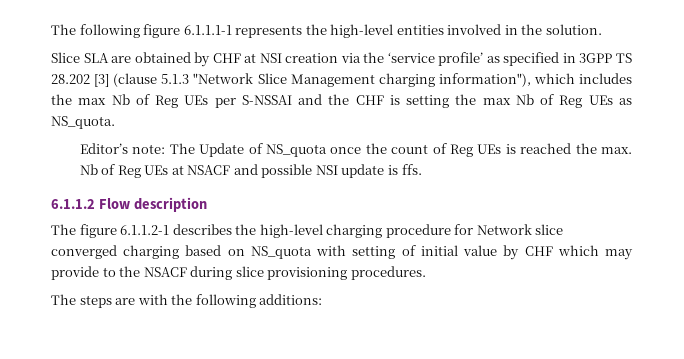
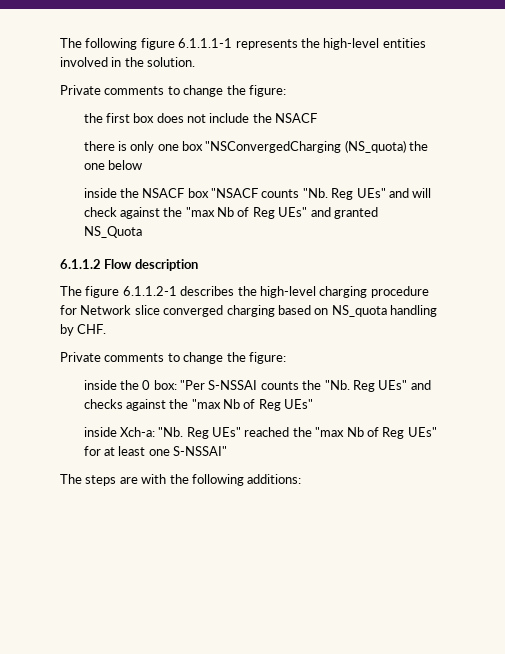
  The following figure 6.1.1.1-1 represents the high-level entities involved in the solution.
- Slice SLA are obtained by CHF at NSI creation via the ‘service profile’ as specified in 3GPP TS 28.202 [3] (clause 5.1.3 "Network Slice Management charging information"), which includes the max Nb of Reg UEs per S-NSSAI and the CHF is setting the max Nb of Reg UEs as NS_quota.
- Editor’s note: The Update of NS_quota once the count of Reg UEs is reached the max. Nb of Reg UEs at NSACF and possible NSI update is ffs.
+ Private comments to change the figure:
+ the first box does not include the NSACF
+ there is only one box "NSConvergedCharging (NS_quota) the one below
+ inside the NSACF box "NSACF counts "Nb. Reg UEs" and will check against the "max Nb of Reg UEs" and granted NS_Quota
- The figure 6.1.1.2-1 describes the high-level charging procedure for Network slice converged charging based on NS_quota with setting of initial value by CHF which may provide to the NSACF during slice provisioning procedures.
+ The figure 6.1.1.2-1 describes the high-level charging procedure for Network slice converged charging based on NS_quota handling by CHF.
+ Private comments to change the figure:
+ inside the 0 box: "Per S-NSSAI counts the "Nb. Reg UEs" and checks against the "max Nb of Reg UEs"
+ inside Xch-a: "Nb. Reg UEs" reached the "max Nb of Reg UEs" for at least one S-NSSAI"

